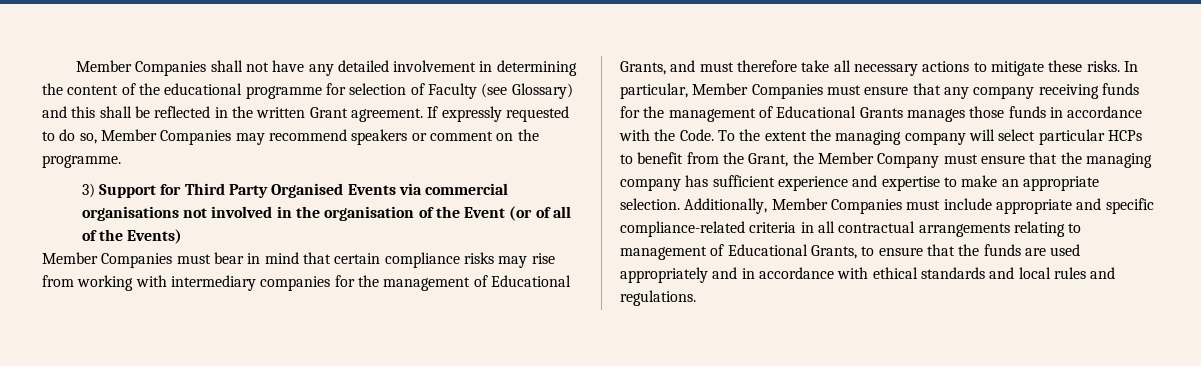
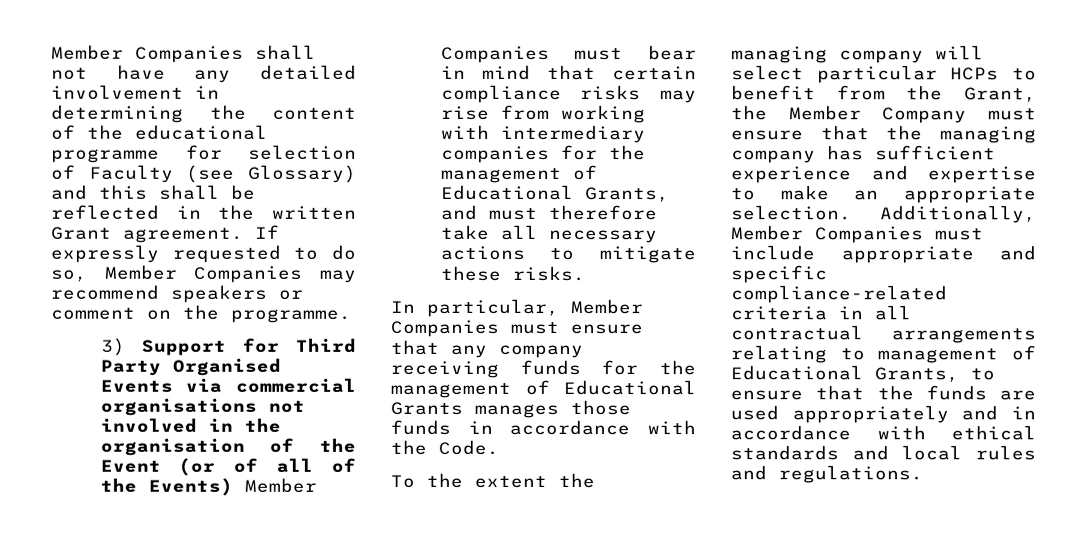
- 3) Support for Third Party Organised Events via commercial organisations not involved in the organisation of the Event (or of all of the Events)
- Member Companies must bear in mind that certain compliance risks may rise from working with intermediary companies for the management of Educational Grants, and must therefore take all necessary actions to mitigate these risks. In particular, Member Companies must ensure that any company receiving funds for the management of Educational Grants manages those funds in accordance with the Code. To the extent the managing company will select particular HCPs to benefit from the Grant, the Member Company must ensure that the managing company has sufficient experience and expertise to make an appropriate selection.
+ 3) Support for Third Party Organised Events via commercial organisations not involved in the organisation of the Event (or of all of the Events) Member Companies must bear in mind that certain compliance risks may rise from working with intermediary companies for the management of Educational Grants, and must therefore take all necessary actions to mitigate these risks.
+ In particular, Member Companies must ensure that any company receiving funds for the management of Educational Grants manages those funds in accordance with the Code.
+ To the extent the managing company will select particular HCPs to benefit from the Grant, the Member Company must ensure that the managing company has sufficient experience and expertise to make an appropriate selection.

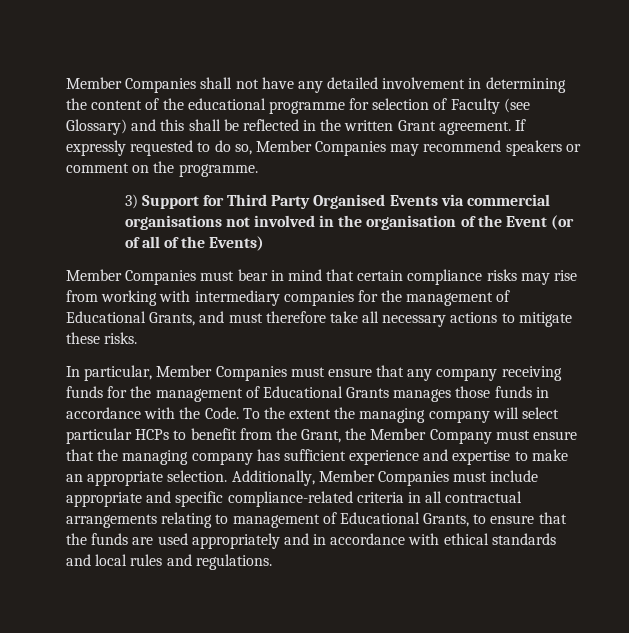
- 3) Support for Third Party Organised Events via commercial organisations not involved in the organisation of the Event (or of all of the Events) Member Companies must bear in mind that certain compliance risks may rise from working with intermediary companies for the management of Educational Grants, and must therefore take all necessary actions to mitigate these risks.
+ 3) Support for Third Party Organised Events via commercial organisations not involved in the organisation of the Event (or of all of the Events)
+ Member Companies must bear in mind that certain compliance risks may rise from working with intermediary companies for the management of Educational Grants, and must therefore take all necessary actions to mitigate these risks.
- In particular, Member Companies must ensure that any company receiving funds for the management of Educational Grants manages those funds in accordance with the Code.
- To the extent the managing company will select particular HCPs to benefit from the Grant, the Member Company must ensure that the managing company has sufficient experience and expertise to make an appropriate selection.
+ In particular, Member Companies must ensure that any company receiving funds for the management of Educational Grants manages those funds in accordance with the Code. To the extent the managing company will select particular HCPs to benefit from the Grant, the Member Company must ensure that the managing company has sufficient experience and expertise to make an appropriate selection.

